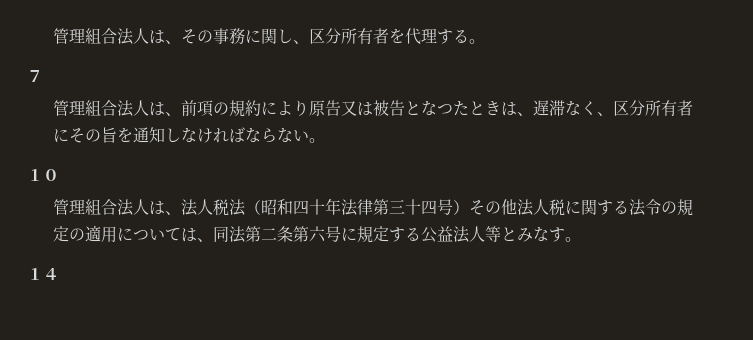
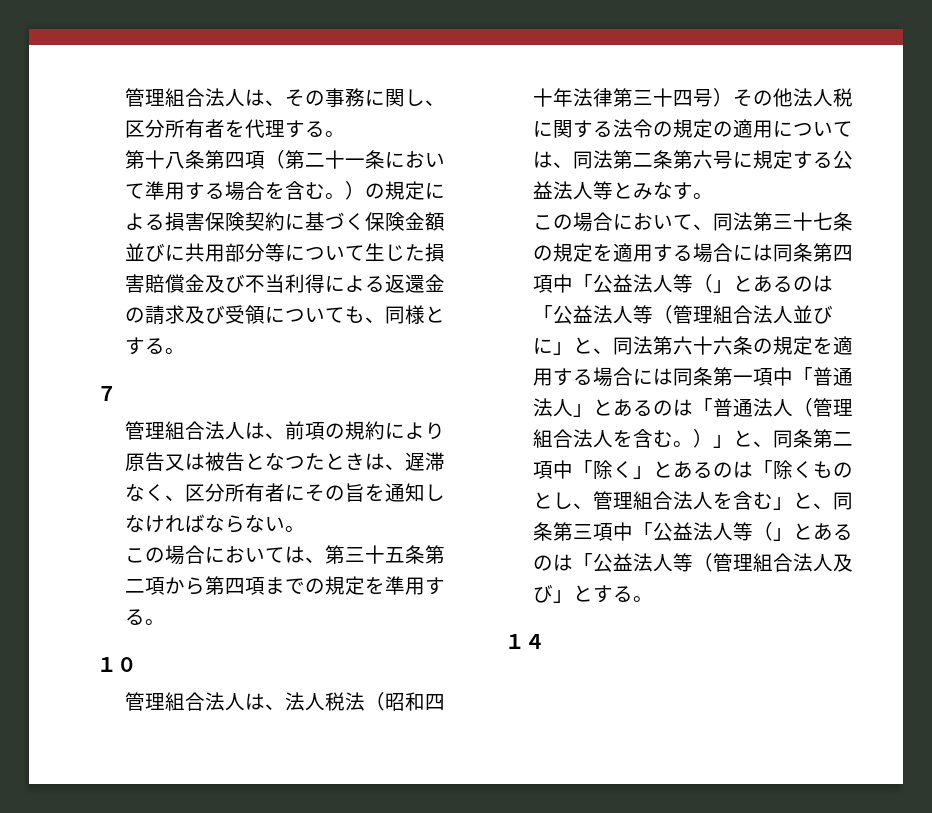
+ 第十八条第四項（第二十一条において準用する場合を含む。）の規定による損害保険契約に基づく保険金額並びに共用部分等について生じた損害賠償金及び不当利得による返還金の請求及び受領についても、同様とする。
+ この場合においては、第三十五条第二項から第四項までの規定を準用する。
+ この場合において、同法第三十七条の規定を適用する場合には同条第四項中「公益法人等（」とあるのは「公益法人等（管理組合法人並びに」と、同法第六十六条の規定を適用する場合には同条第一項中「普通法人」とあるのは「普通法人（管理組合法人を含む。）」と、同条第二項中「除く」とあるのは「除くものとし、管理組合法人を含む」と、同条第三項中「公益法人等（」とあるのは「公益法人等（管理組合法人及び」とする。

